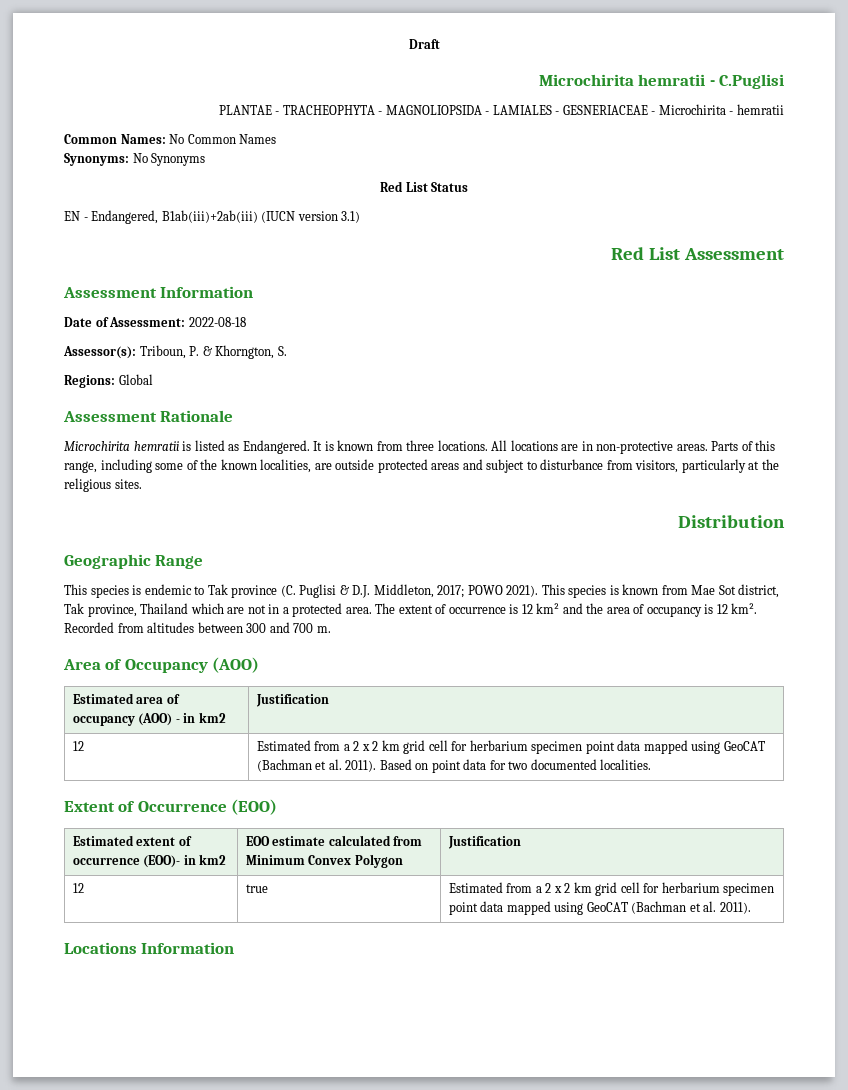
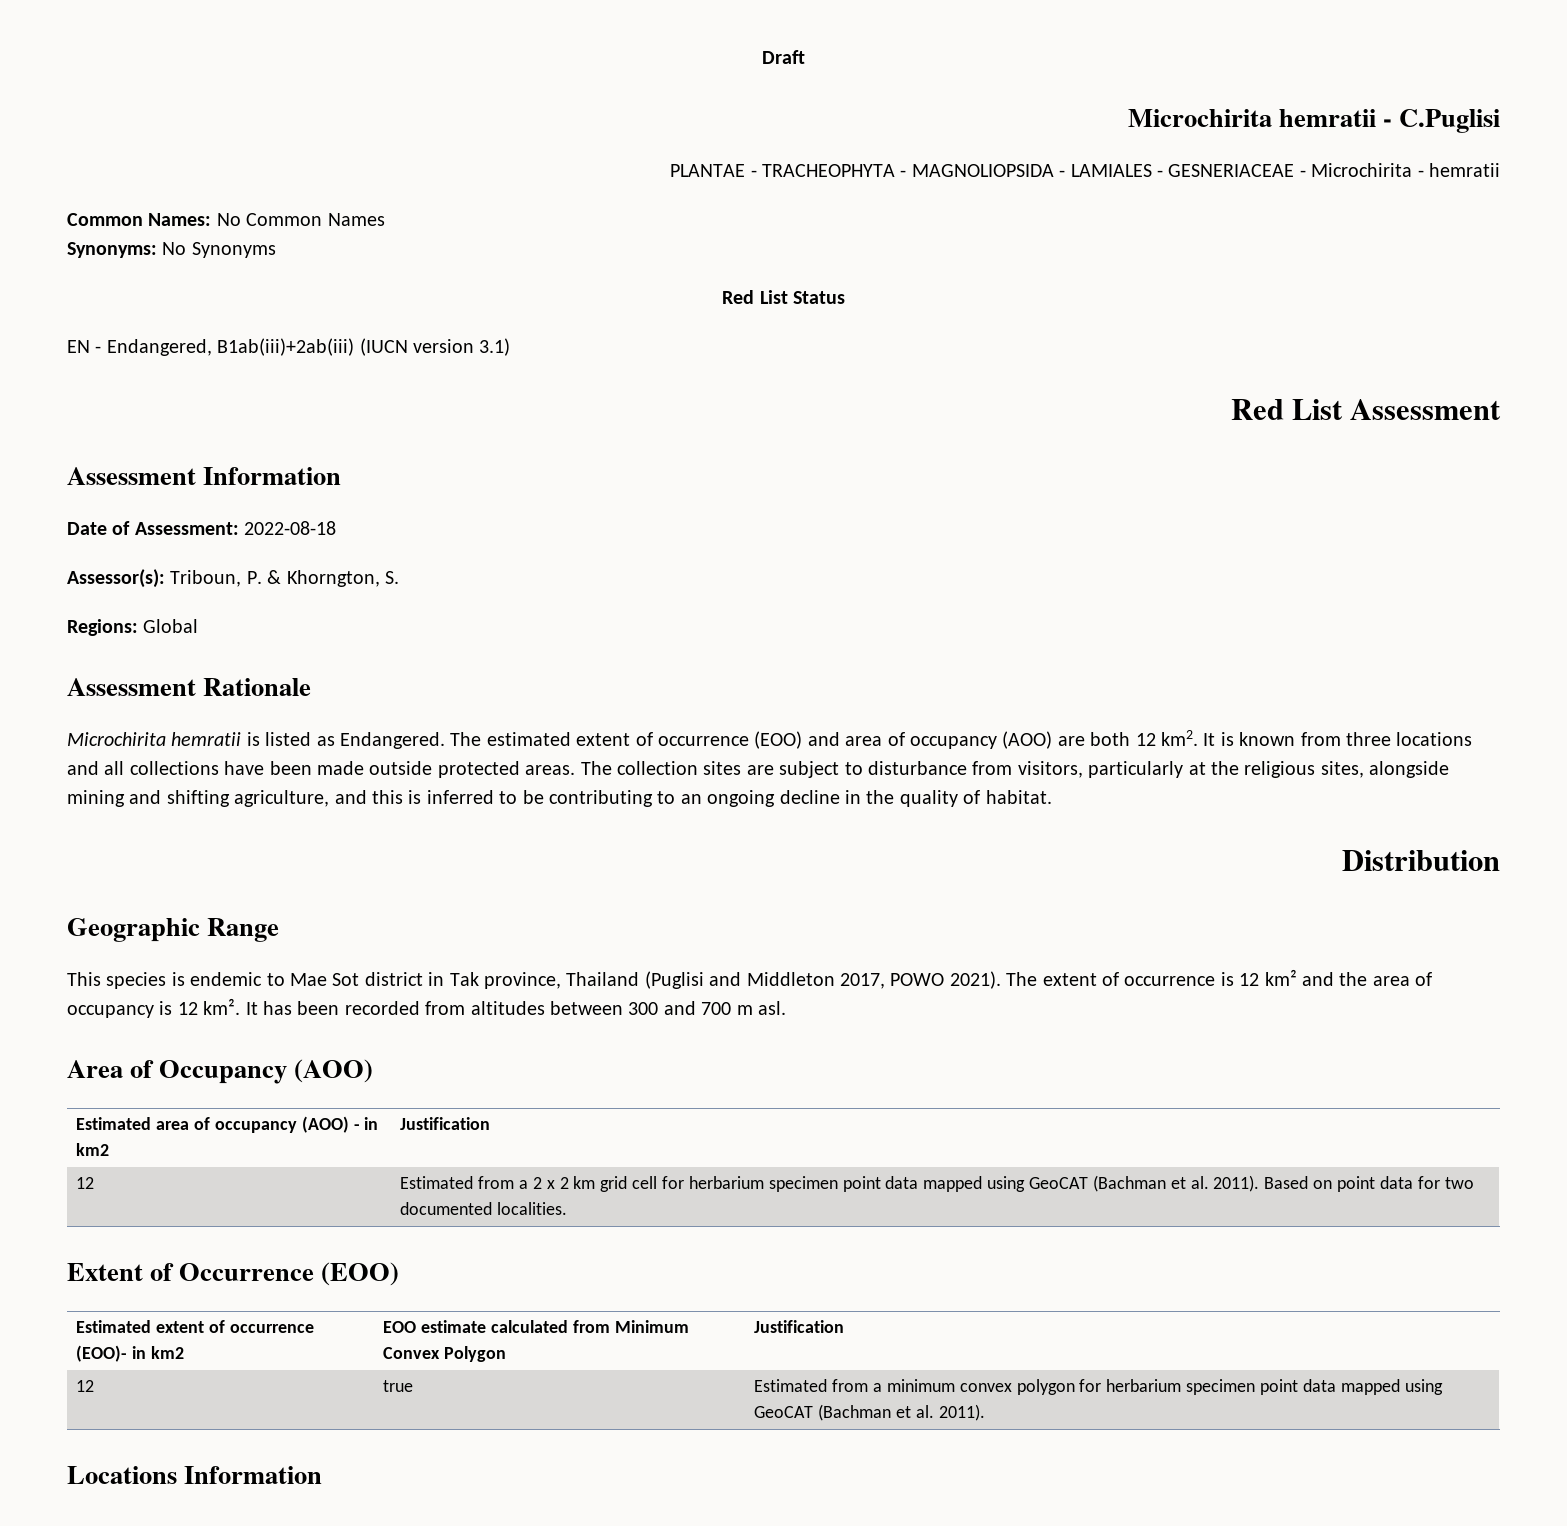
+ The estimated extent of occurrence (EOO) and area of occupancy (AOO) are both 12 km2.
- It is known from three locations. All locations are in non-protective areas. Parts of this range, including some of the known localities, are outside protected areas and subject to disturbance from visitors, particularly at the religious sites.
+ It is known from three locations and all collections have been made outside protected areas. The collection sites are subject to disturbance from visitors, particularly at the religious sites, alongside mining and shifting agriculture, and this is inferred to be contributing to an ongoing decline in the quality of habitat.
- This species is endemic to Tak province (C. Puglisi & D.J. Middleton, 2017; POWO 2021). This species is known from Mae Sot district, Tak province, Thailand which are not in a protected area.
+ This species is endemic to Mae Sot district in Tak province, Thailand (Puglisi and Middleton 2017, POWO 2021).
- Recorded from altitudes between 300 and 700 m.
+ It has been recorded from altitudes between 300 and 700 m asl.
- 12 | true | Estimated from a 2 x 2 km grid cell for herbarium specimen point data mapped using GeoCAT (Bachman et al. 2011).
+ 12 | true | Estimated from a minimum convex polygon for herbarium specimen point data mapped using GeoCAT (Bachman et al. 2011).

